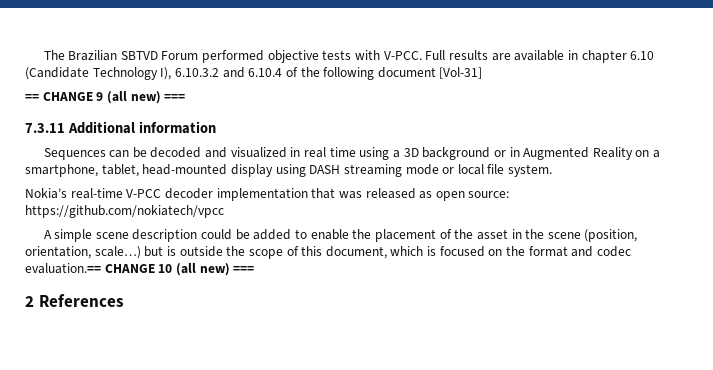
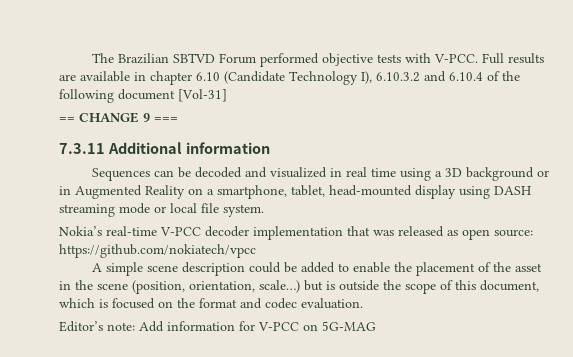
- == CHANGE 9 (all new) ===
+ == CHANGE 9 ===
- A simple scene description could be added to enable the placement of the asset in the scene (position, orientation, scale…) but is outside the scope of this document, which is focused on the format and codec evaluation.== CHANGE 10 (all new) ===
- 2 References
+ A simple scene description could be added to enable the placement of the asset in the scene (position, orientation, scale…) but is outside the scope of this document, which is focused on the format and codec evaluation.
+ Editor’s note: Add information for V-PCC on 5G-MAG

